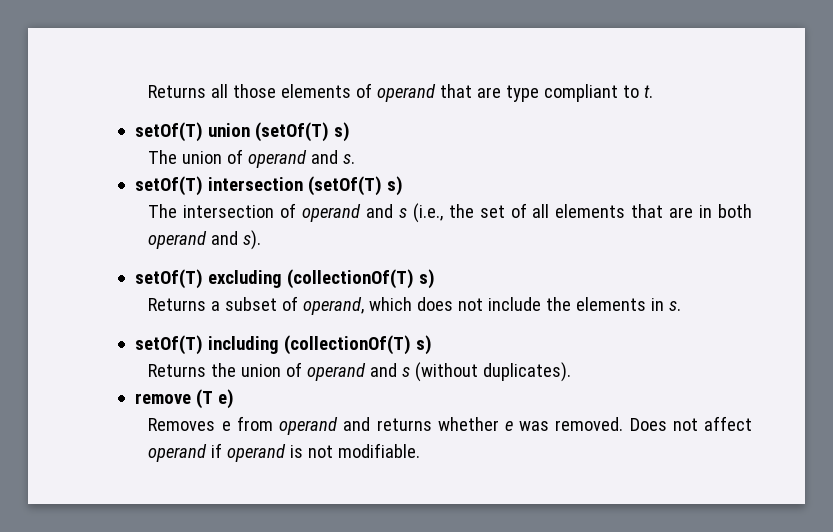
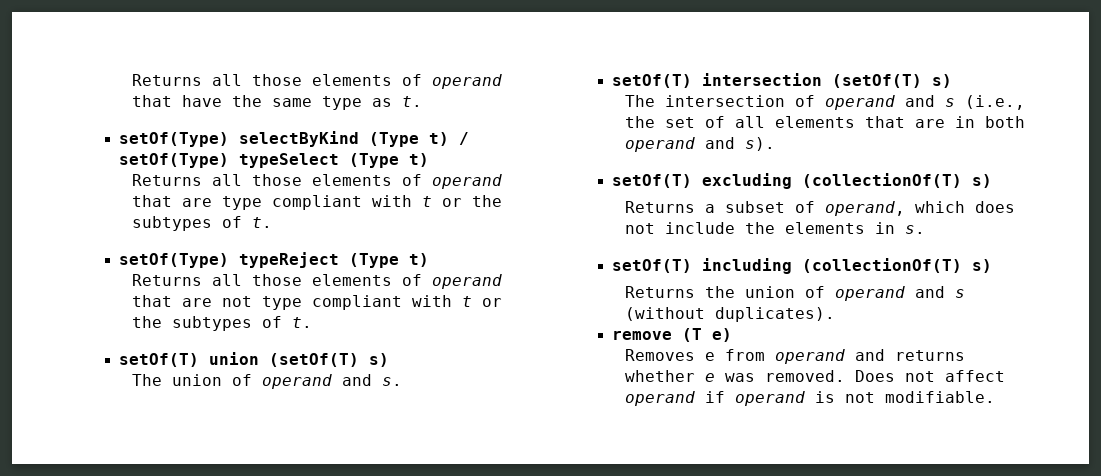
- Returns all those elements of operand that are type compliant to t.
+ Returns all those elements of operand that have the same type as t.
+ setOf(Type) selectByKind (Type t) / setOf(Type) typeSelect (Type t)
+ Returns all those elements of operand that are type compliant with t or the subtypes of t.
+ setOf(Type) typeReject (Type t)
+ Returns all those elements of operand that are not type compliant with t or the subtypes of t.

